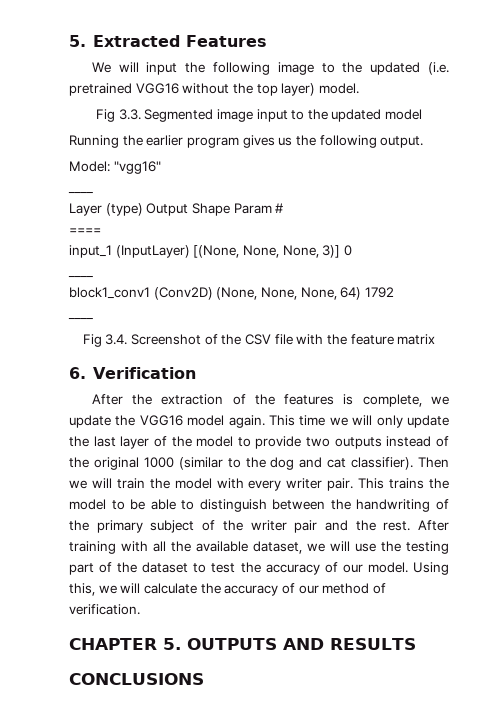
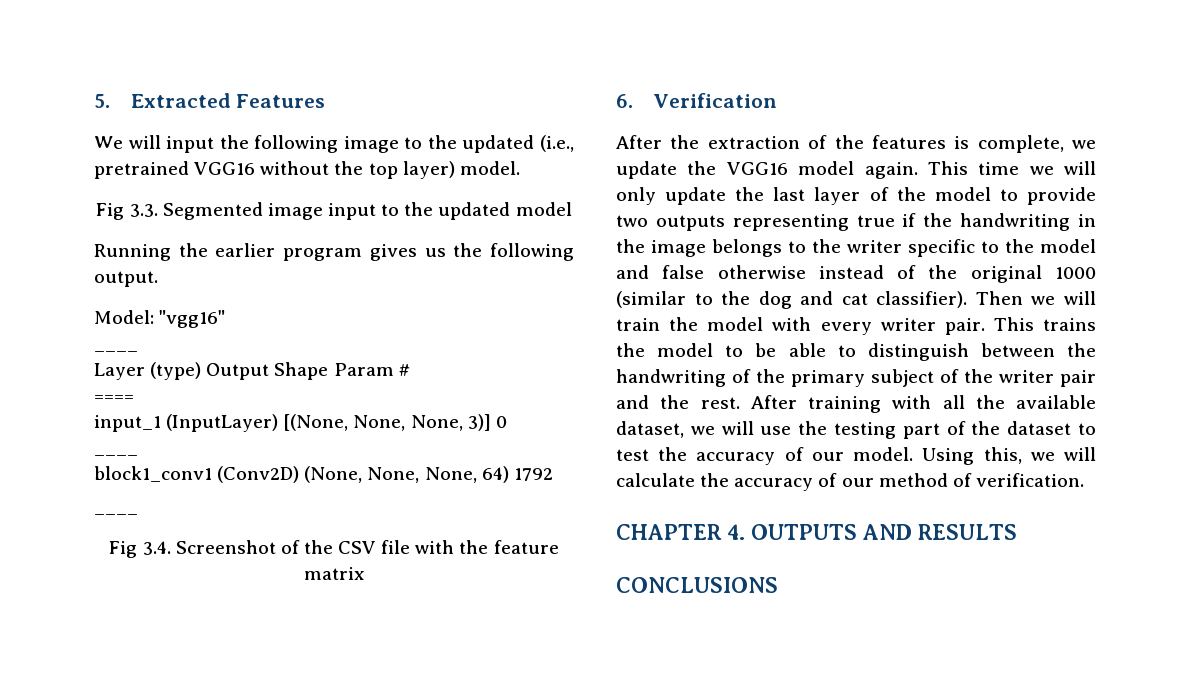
- We will input the following image to the updated (i.e. pretrained VGG16 without the top layer) model.
+ We will input the following image to the updated (i.e., pretrained VGG16 without the top layer) model.
- This time we will only update the last layer of the model to provide two outputs instead of the original 1000 (similar to the dog and cat classifier).
+ This time we will only update the last layer of the model to provide two outputs representing true if the handwriting in the image belongs to the writer specific to the model and false otherwise instead of the original 1000 (similar to the dog and cat classifier).
- CHAPTER 5. OUTPUTS AND RESULTS
+ CHAPTER 4. OUTPUTS AND RESULTS

